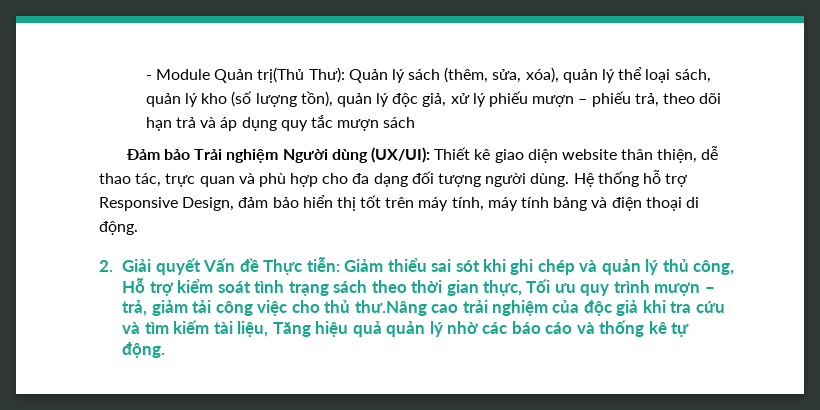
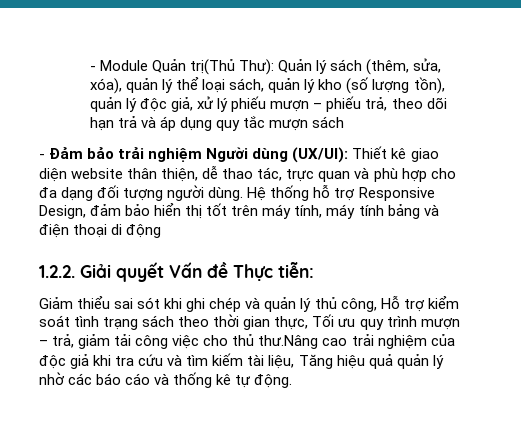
- Đảm bảo Trải nghiệm Người dùng (UX/UI): Thiết kê giao diện website thân thiện, dễ thao tác, trực quan và phù hợp cho đa dạng đối tượng người dùng.
+ - Đảm bảo trải nghiệm Người dùng (UX/UI): Thiết kê giao diện website thân thiện, dễ thao tác, trực quan và phù hợp cho đa dạng đối tượng người dùng.
- Hệ thống hỗ trợ Responsive Design, đảm bảo hiển thị tốt trên máy tính, máy tính bảng và điện thoại di động.
- 2. Giải quyết Vấn đề Thực tiễn: Giảm thiểu sai sót khi ghi chép và quản lý thủ công, Hỗ trợ kiểm soát tình trạng sách theo thời gian thực, Tối ưu quy trình mượn – trả, giảm tải công việc cho thủ thư.Nâng cao trải nghiệm của độc giả khi tra cứu và tìm kiếm tài liệu, Tăng hiệu quả quản lý nhờ các báo cáo và thống kê tự động.
+ Hệ thống hỗ trợ Responsive Design, đảm bảo hiển thị tốt trên máy tính, máy tính bảng và điện thoại di động
+ 1.2.2. Giải quyết Vấn đề Thực tiễn:
+ Giảm thiểu sai sót khi ghi chép và quản lý thủ công, Hỗ trợ kiểm soát tình trạng sách theo thời gian thực, Tối ưu quy trình mượn – trả, giảm tải công việc cho thủ thư.Nâng cao trải nghiệm của độc giả khi tra cứu và tìm kiếm tài liệu, Tăng hiệu quả quản lý nhờ các báo cáo và thống kê tự động.

